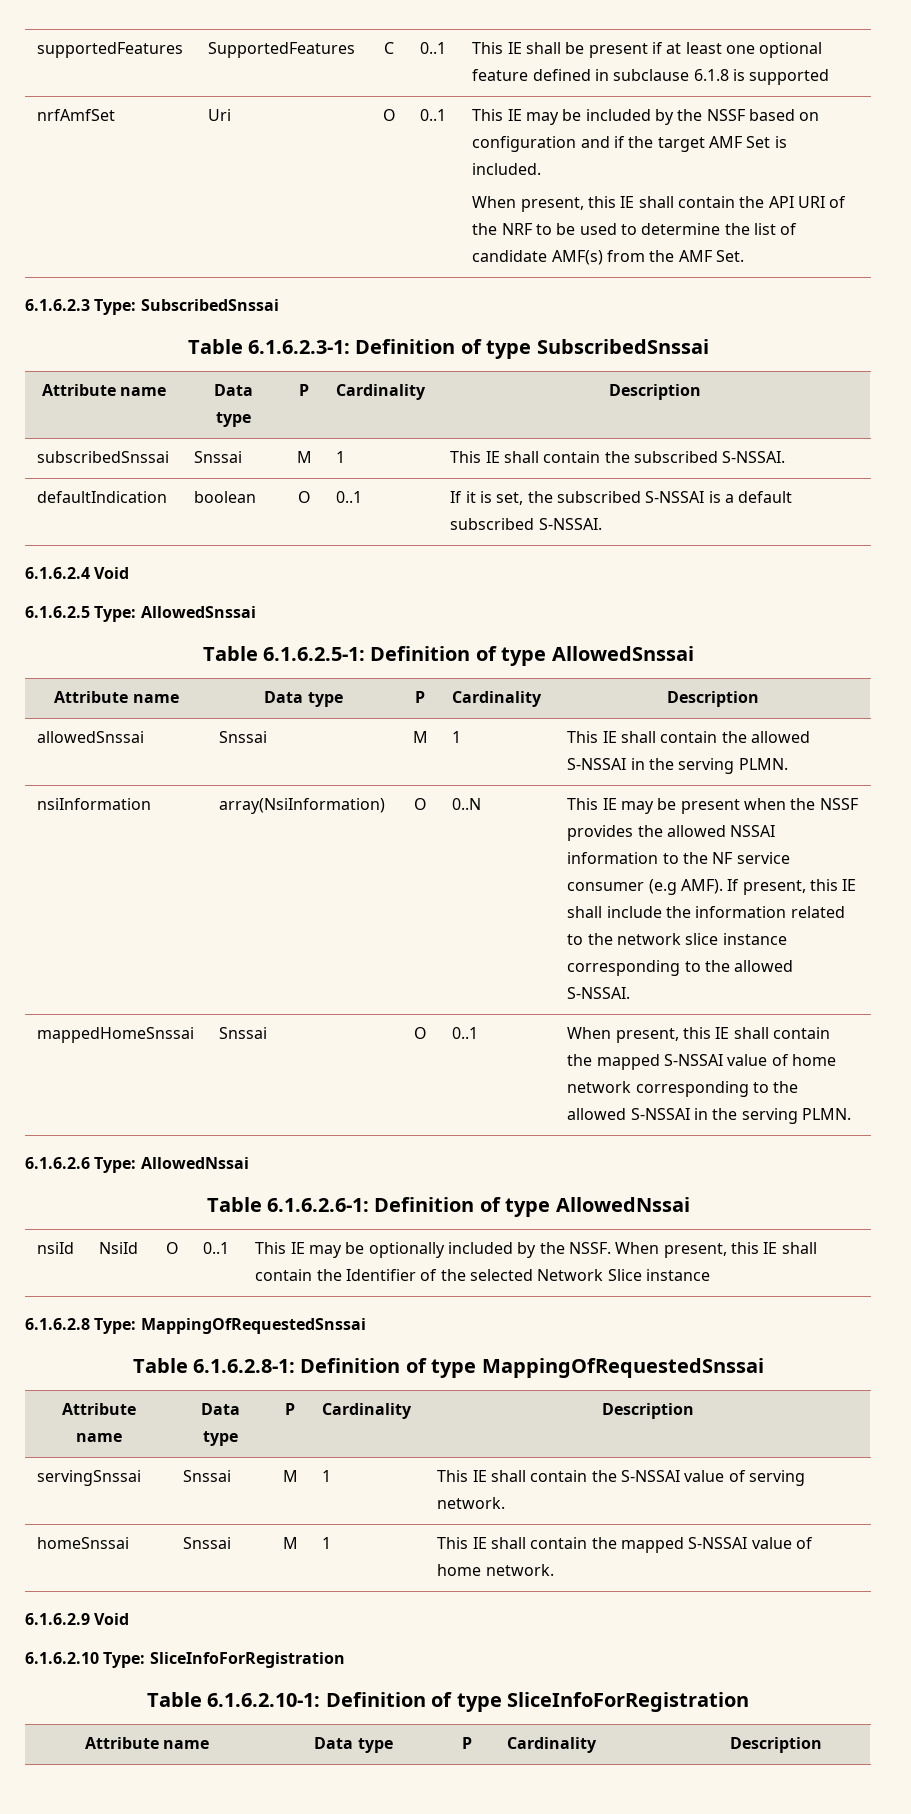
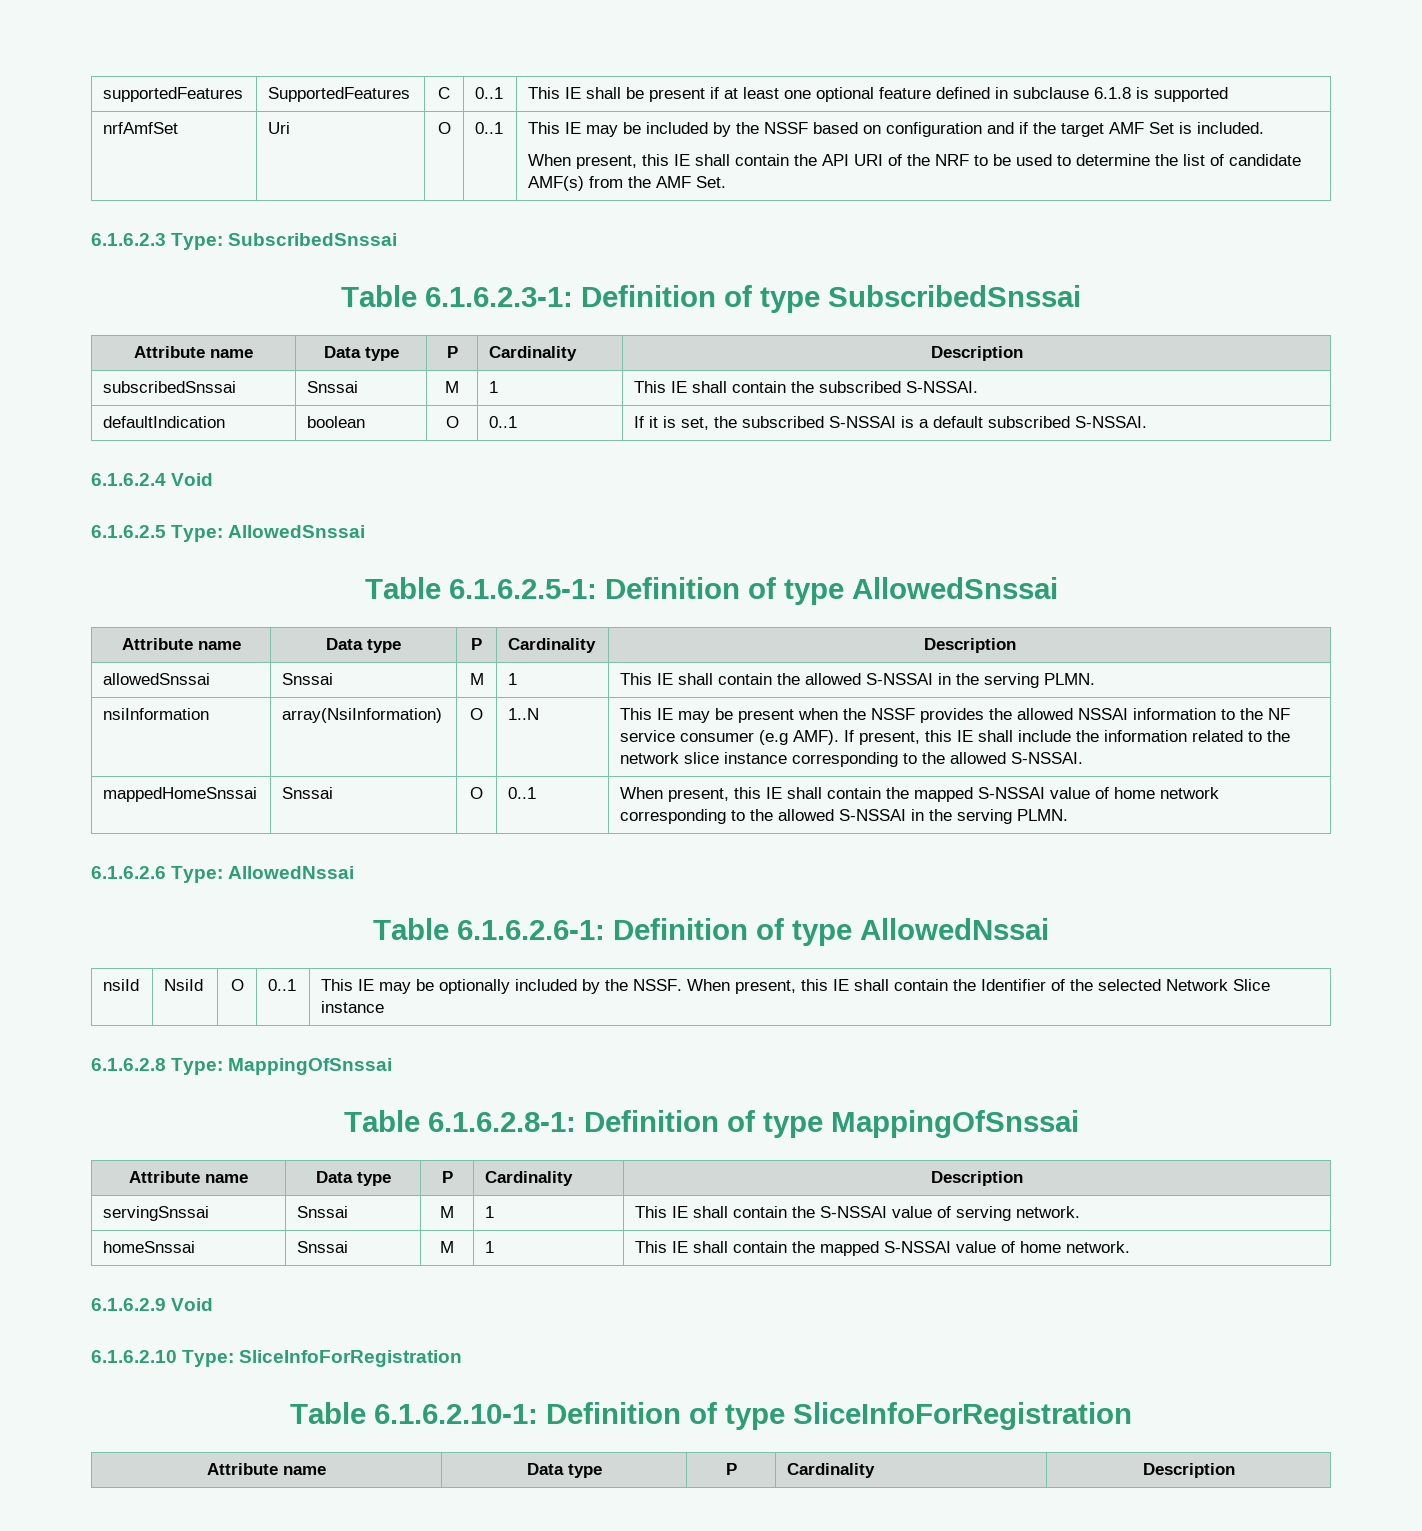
- 0..N
+ 1..N
- 6.1.6.2.8 Type: MappingOfRequestedSnssai
+ 6.1.6.2.8 Type: MappingOfSnssai
- Table 6.1.6.2.8-1: Definition of type MappingOfRequestedSnssai
+ Table 6.1.6.2.8-1: Definition of type MappingOfSnssai

